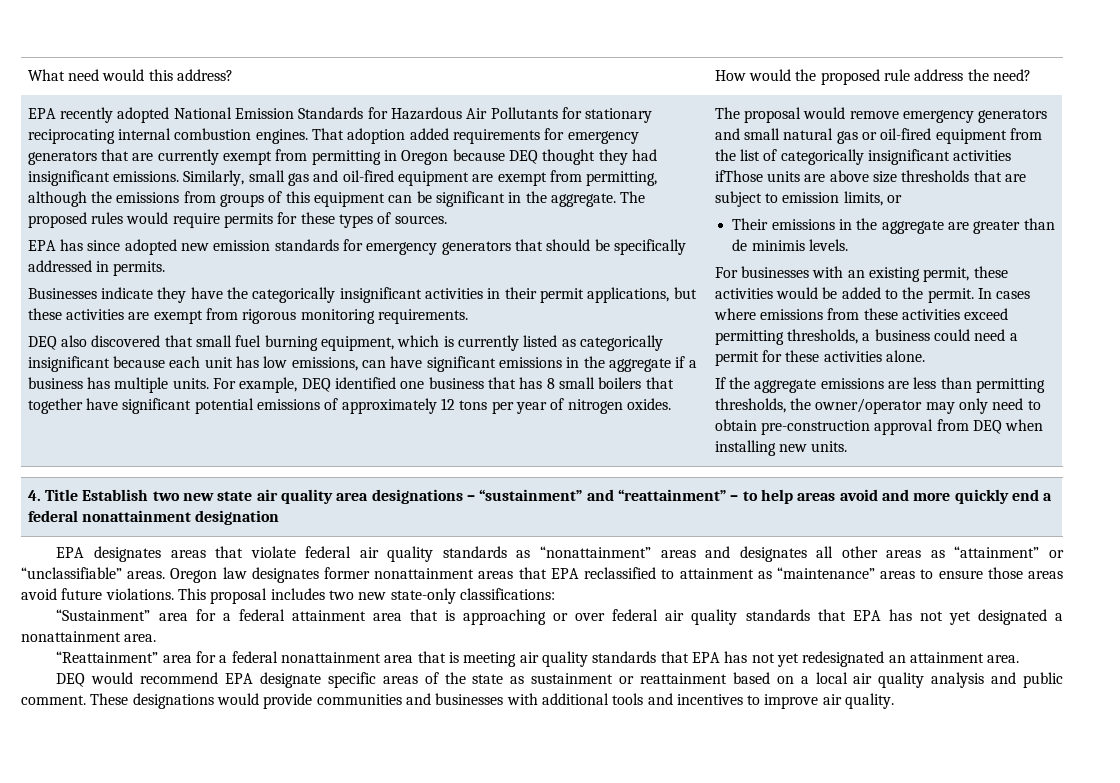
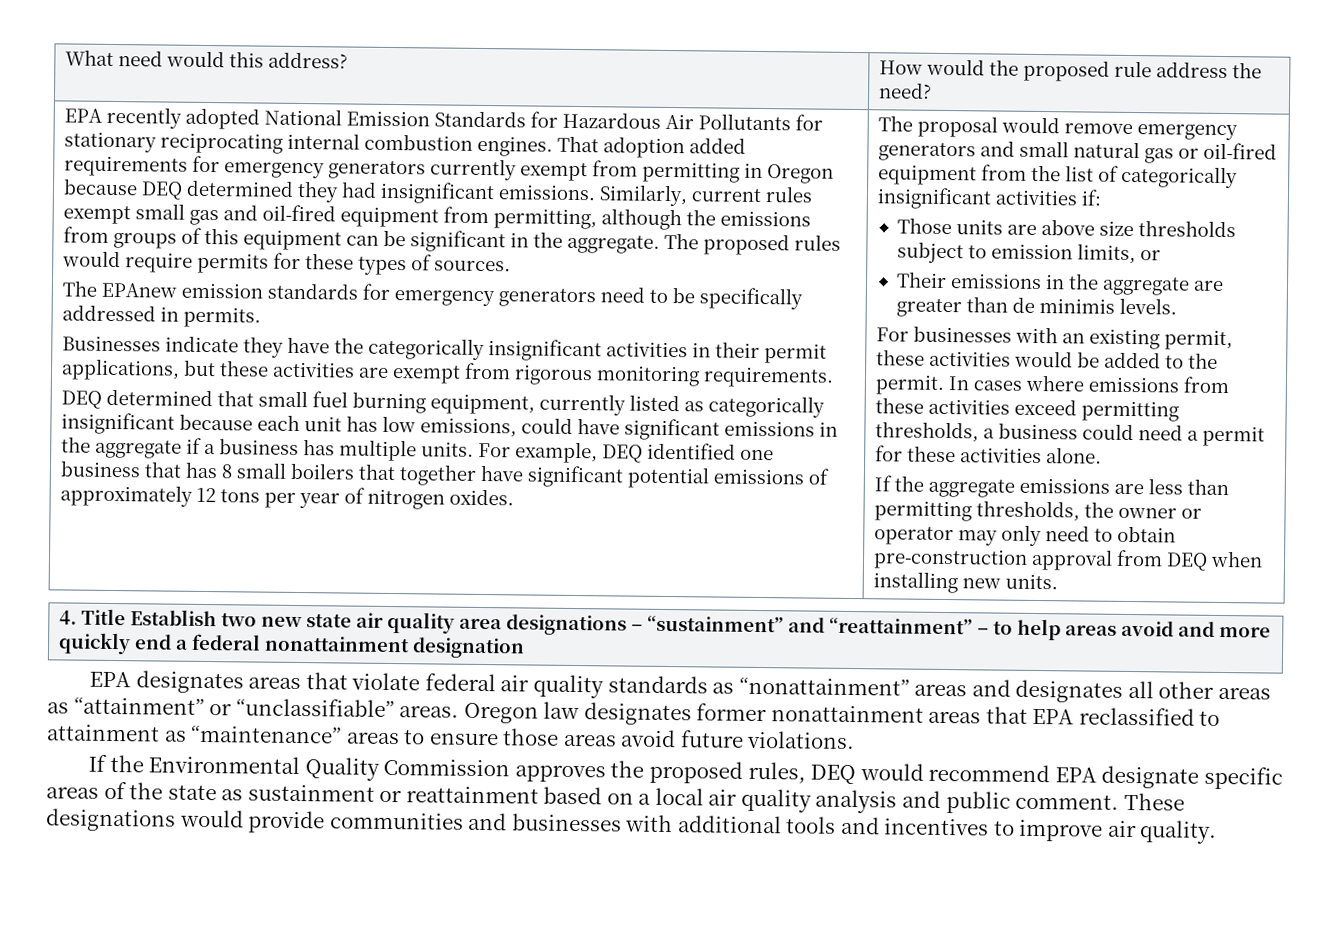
- That adoption added requirements for emergency generators that are currently exempt from permitting in Oregon because DEQ thought they had insignificant emissions.
+ That adoption added requirements for emergency generators currently exempt from permitting in Oregon because DEQ determined they had insignificant emissions.
- Similarly, small gas and oil-fired equipment are exempt from permitting, although the emissions from groups of this equipment can be significant in the aggregate.
+ Similarly, current rules exempt small gas and oil-fired equipment from permitting, although the emissions from groups of this equipment can be significant in the aggregate.
- EPA has since adopted new emission standards for emergency generators that should be specifically addressed in permits.
+ The EPAnew emission standards for emergency generators need to be specifically addressed in permits.
- DEQ also discovered that small fuel burning equipment, which is currently listed as categorically insignificant because each unit has low emissions, can have significant emissions in the aggregate if a business has multiple units.
+ DEQ determined that small fuel burning equipment, currently listed as categorically insignificant because each unit has low emissions, could have significant emissions in the aggregate if a business has multiple units.
- The proposal would remove emergency generators and small natural gas or oil-fired equipment from the list of categorically insignificant activities ifThose units are above size thresholds that are subject to emission limits, or
+ The proposal would remove emergency generators and small natural gas or oil-fired equipment from the list of categorically insignificant activities if:
+ Those units are above size thresholds subject to emission limits, or
- If the aggregate emissions are less than permitting thresholds, the owner/operator may only need to obtain pre-construction approval from DEQ when installing new units.
+ If the aggregate emissions are less than permitting thresholds, the owner or operator may only need to obtain pre-construction approval from DEQ when installing new units.
- Oregon law designates former nonattainment areas that EPA reclassified to attainment as “maintenance” areas to ensure those areas avoid future violations. This proposal includes two new state-only classifications:
- “Sustainment” area for a federal attainment area that is approaching or over federal air quality standards that EPA has not yet designated a nonattainment area.
- “Reattainment” area for a federal nonattainment area that is meeting air quality standards that EPA has not yet redesignated an attainment area.
- DEQ would recommend EPA designate specific areas of the state as sustainment or reattainment based on a local air quality analysis and public comment.
+ Oregon law designates former nonattainment areas that EPA reclassified to attainment as “maintenance” areas to ensure those areas avoid future violations.
+ If the Environmental Quality Commission approves the proposed rules, DEQ would recommend EPA designate specific areas of the state as sustainment or reattainment based on a local air quality analysis and public comment.

